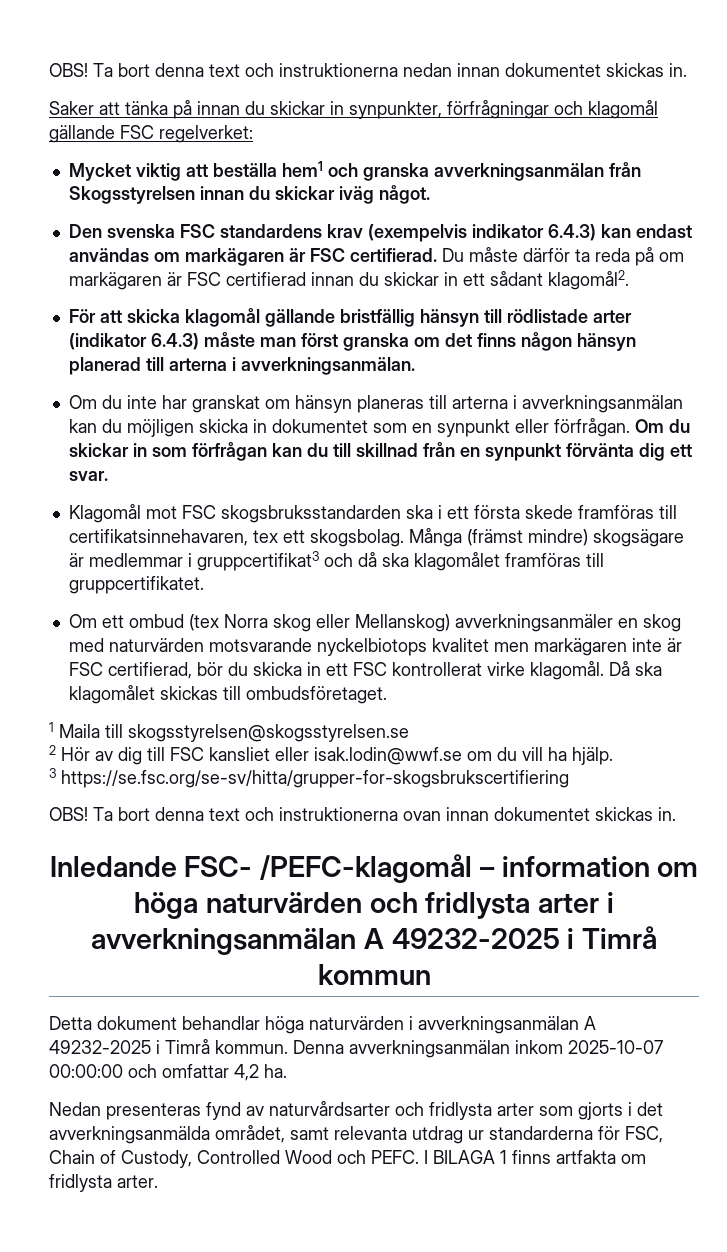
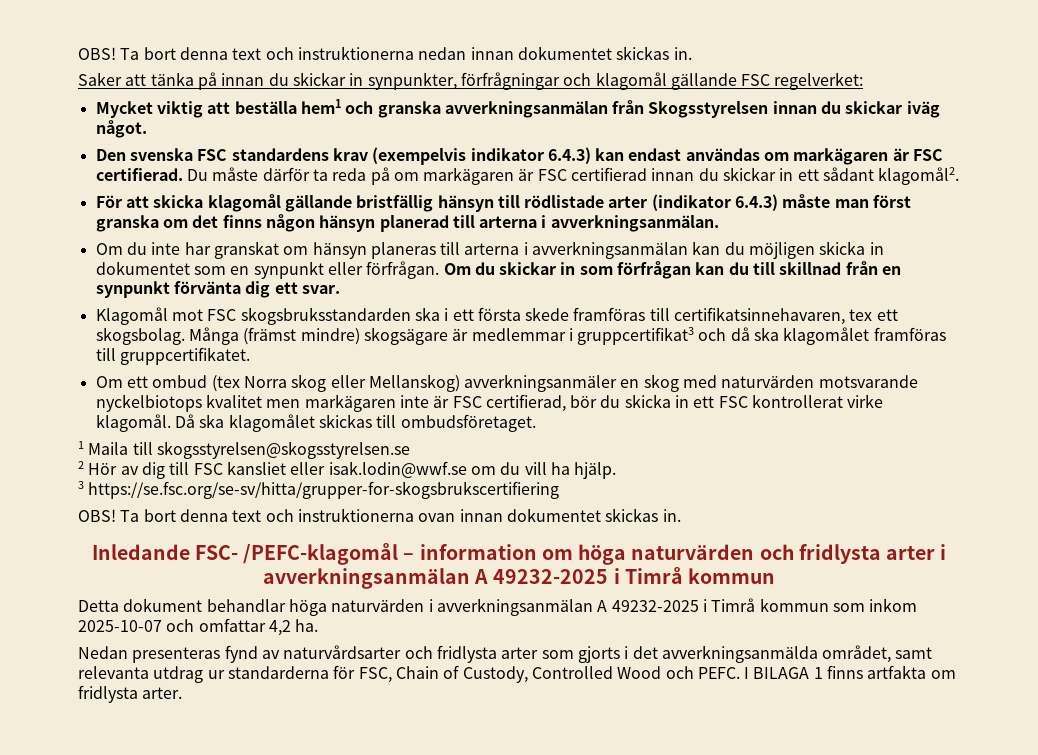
- Detta dokument behandlar höga naturvärden i avverkningsanmälan A 49232-2025 i Timrå kommun. Denna avverkningsanmälan inkom 2025-10-07 00:00:00 och omfattar 4,2 ha.
+ Detta dokument behandlar höga naturvärden i avverkningsanmälan A 49232-2025 i Timrå kommun som inkom 2025-10-07 och omfattar 4,2 ha.

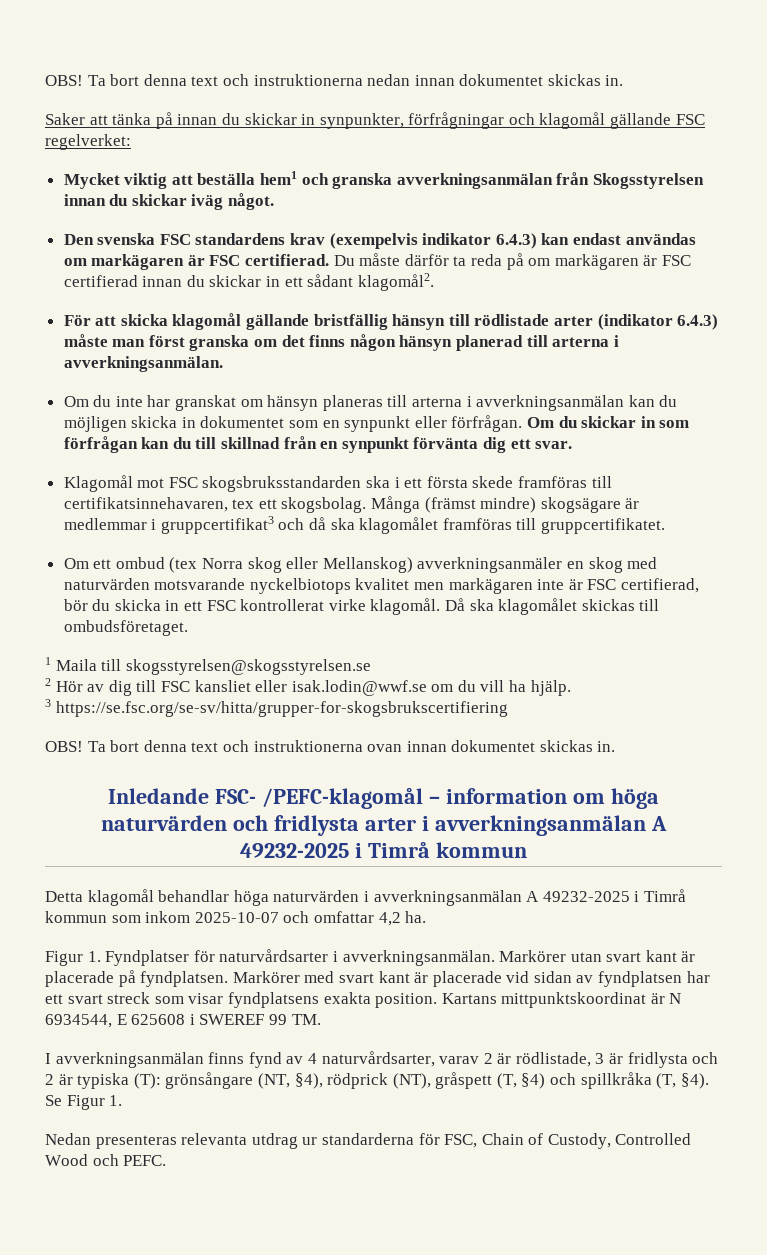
- Detta dokument behandlar höga naturvärden i avverkningsanmälan A 49232-2025 i Timrå kommun som inkom 2025-10-07 och omfattar 4,2 ha.
+ Detta klagomål behandlar höga naturvärden i avverkningsanmälan A 49232-2025 i Timrå kommun som inkom 2025-10-07 och omfattar 4,2 ha.
- Nedan presenteras fynd av naturvårdsarter och fridlysta arter som gjorts i det avverkningsanmälda området, samt relevanta utdrag ur standarderna för FSC, Chain of Custody, Controlled Wood och PEFC. I BILAGA 1 finns artfakta om fridlysta arter.
+ Figur 1. Fyndplatser för naturvårdsarter i avverkningsanmälan. Markörer utan svart kant är placerade på fyndplatsen. Markörer med svart kant är placerade vid sidan av fyndplatsen har ett svart streck som visar fyndplatsens exakta position. Kartans mittpunktskoordinat är N 6934544, E 625608 i SWEREF 99 TM.
+ I avverkningsanmälan finns fynd av 4 naturvårdsarter, varav 2 är rödlistade, 3 är fridlysta och 2 är typiska (T): grönsångare (NT, §4), rödprick (NT), gråspett (T, §4) och spillkråka (T, §4). Se Figur 1.
+ Nedan presenteras relevanta utdrag ur standarderna för FSC, Chain of Custody, Controlled Wood och PEFC.

